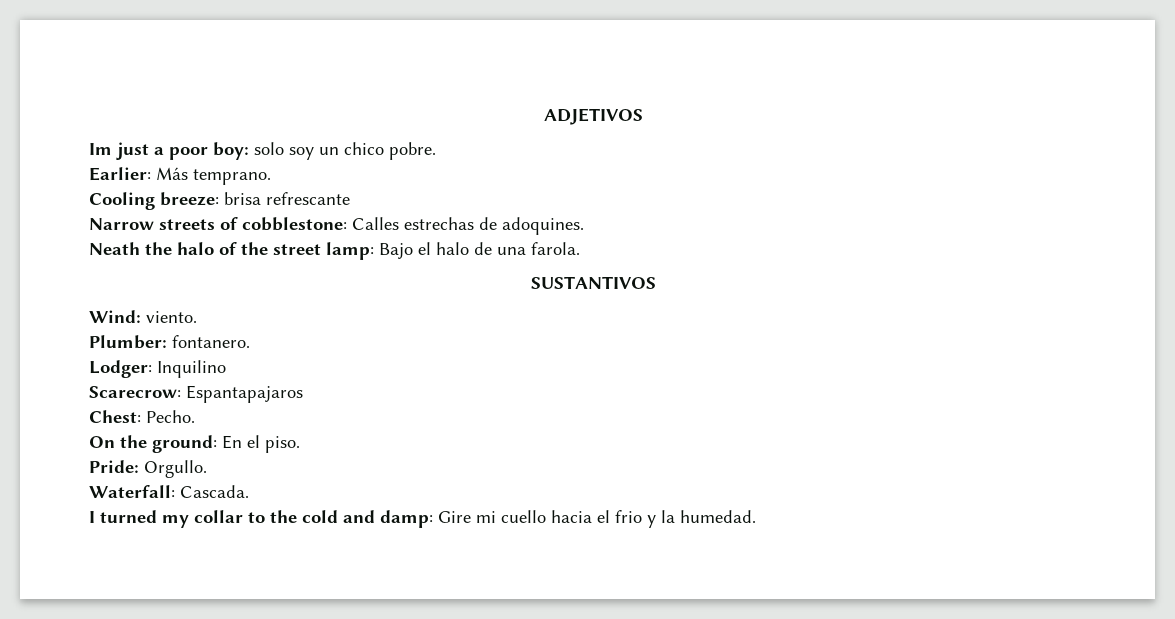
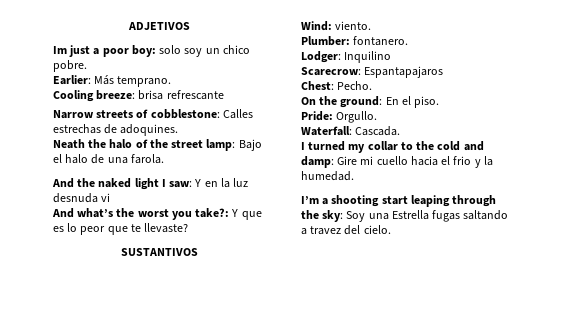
+ And the naked light I saw: Y en la luz desnuda vi
+ And what’s the worst you take?: Y que es lo peor que te llevaste?
+ I’m a shooting start leaping through the sky: Soy una Estrella fugas saltando a travez del cielo.

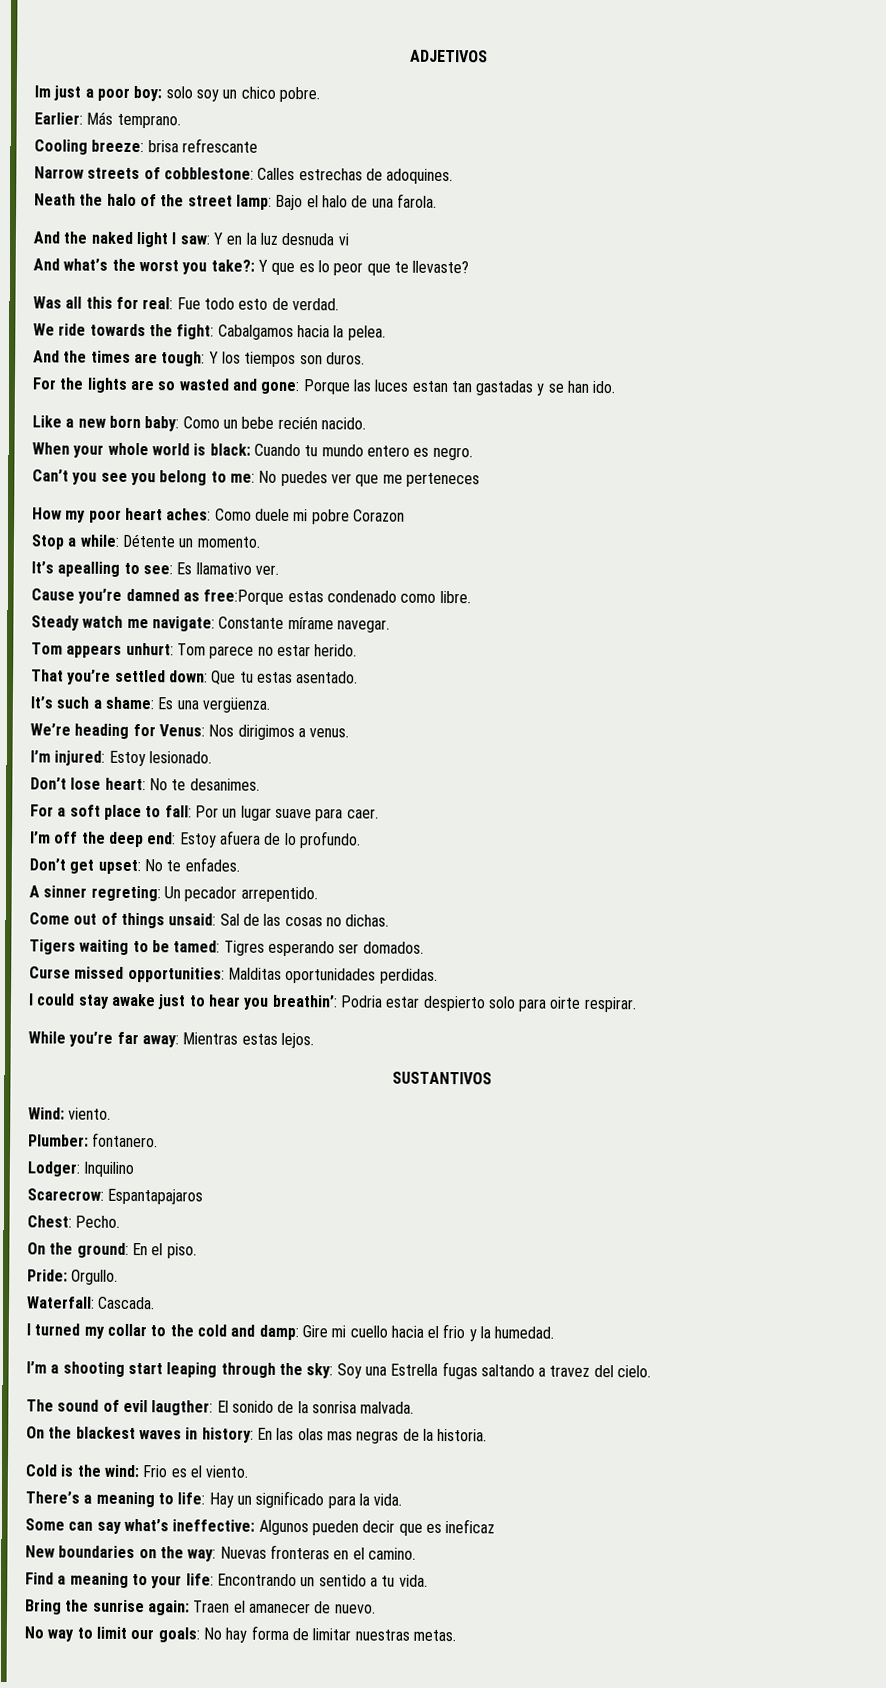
+ Was all this for real: Fue todo esto de verdad.
+ We ride towards the fight: Cabalgamos hacia la pelea.
+ And the times are tough: Y los tiempos son duros.
+ For the lights are so wasted and gone: Porque las luces estan tan gastadas y se han ido.
+ Like a new born baby: Como un bebe recién nacido.
+ When your whole world is black: Cuando tu mundo entero es negro.
+ Can’t you see you belong to me: No puedes ver que me perteneces
+ How my poor heart aches: Como duele mi pobre Corazon
+ Stop a while: Détente un momento.
+ It’s apealling to see: Es llamativo ver.
+ Cause you’re damned as free:Porque estas condenado como libre.
+ Steady watch me navigate: Constante mírame navegar.
+ Tom appears unhurt: Tom parece no estar herido.
+ That you’re settled down: Que tu estas asentado.
+ It’s such a shame: Es una vergüenza.
+ We’re heading for Venus: Nos dirigimos a venus.
+ I’m injured: Estoy lesionado.
+ Don’t lose heart: No te desanimes.
+ For a soft place to fall: Por un lugar suave para caer.
+ I’m off the deep end: Estoy afuera de lo profundo.
+ Don’t get upset: No te enfades.
+ A sinner regreting: Un pecador arrepentido.
+ Come out of things unsaid: Sal de las cosas no dichas.
+ Tigers waiting to be tamed: Tigres esperando ser domados.
+ Curse missed opportunities: Malditas oportunidades perdidas.
+ I could stay awake just to hear you breathin’: Podria estar despierto solo para oirte respirar.
+ While you’re far away: Mientras estas lejos.
+ The sound of evil laugther: El sonido de la sonrisa malvada.
+ On the blackest waves in history: En las olas mas negras de la historia.
+ Cold is the wind: Frio es el viento.
+ There’s a meaning to life: Hay un significado para la vida.
+ Some can say what’s ineffective: Algunos pueden decir que es ineficaz
+ New boundaries on the way: Nuevas fronteras en el camino.
+ Find a meaning to your life: Encontrando un sentido a tu vida.
+ Bring the sunrise again: Traen el amanecer de nuevo.
+ No way to limit our goals: No hay forma de limitar nuestras metas.

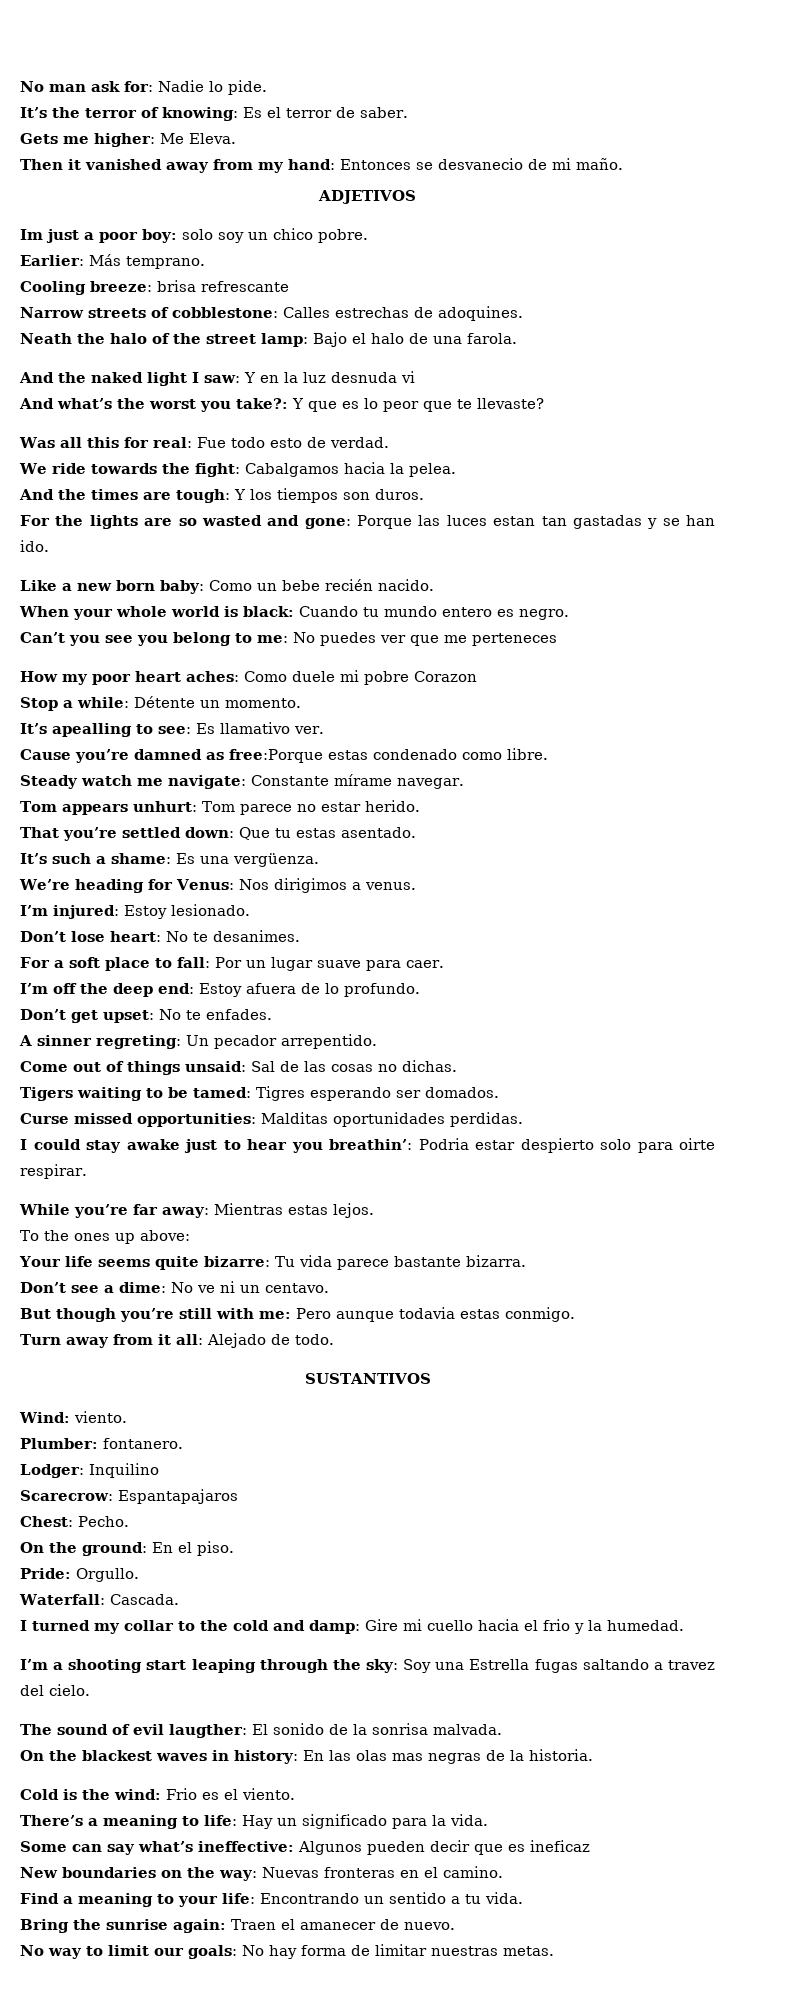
+ No man ask for: Nadie lo pide.
+ It’s the terror of knowing: Es el terror de saber.
+ Gets me higher: Me Eleva.
+ Then it vanished away from my hand: Entonces se desvanecio de mi maño.
+ To the ones up above:
+ Your life seems quite bizarre: Tu vida parece bastante bizarra.
+ Don’t see a dime: No ve ni un centavo.
+ But though you’re still with me: Pero aunque todavia estas conmigo.
+ Turn away from it all: Alejado de todo.

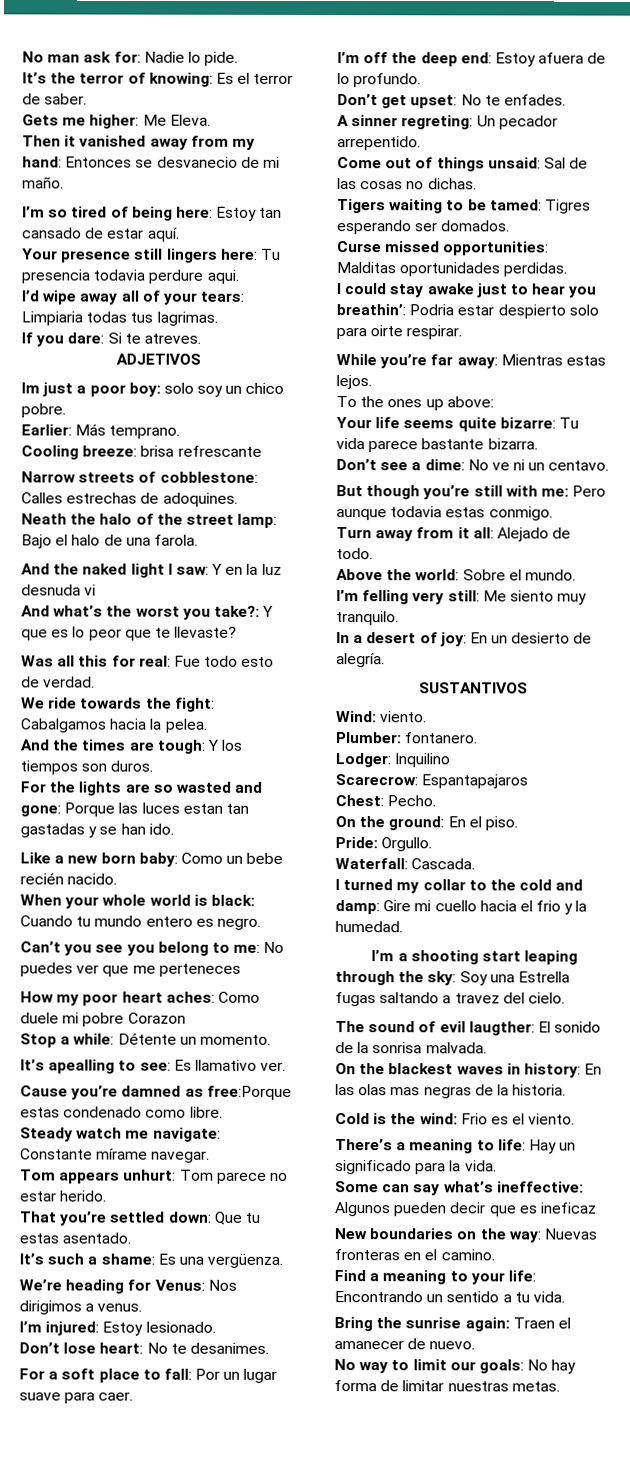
+ I’m so tired of being here: Estoy tan cansado de estar aquí.
+ Your presence still lingers here: Tu presencia todavia perdure aqui.
+ I’d wipe away all of your tears: Limpiaria todas tus lagrimas.
+ If you dare: Si te atreves.
+ Above the world: Sobre el mundo.
+ I’m felling very still: Me siento muy tranquilo.
+ In a desert of joy: En un desierto de alegría.

